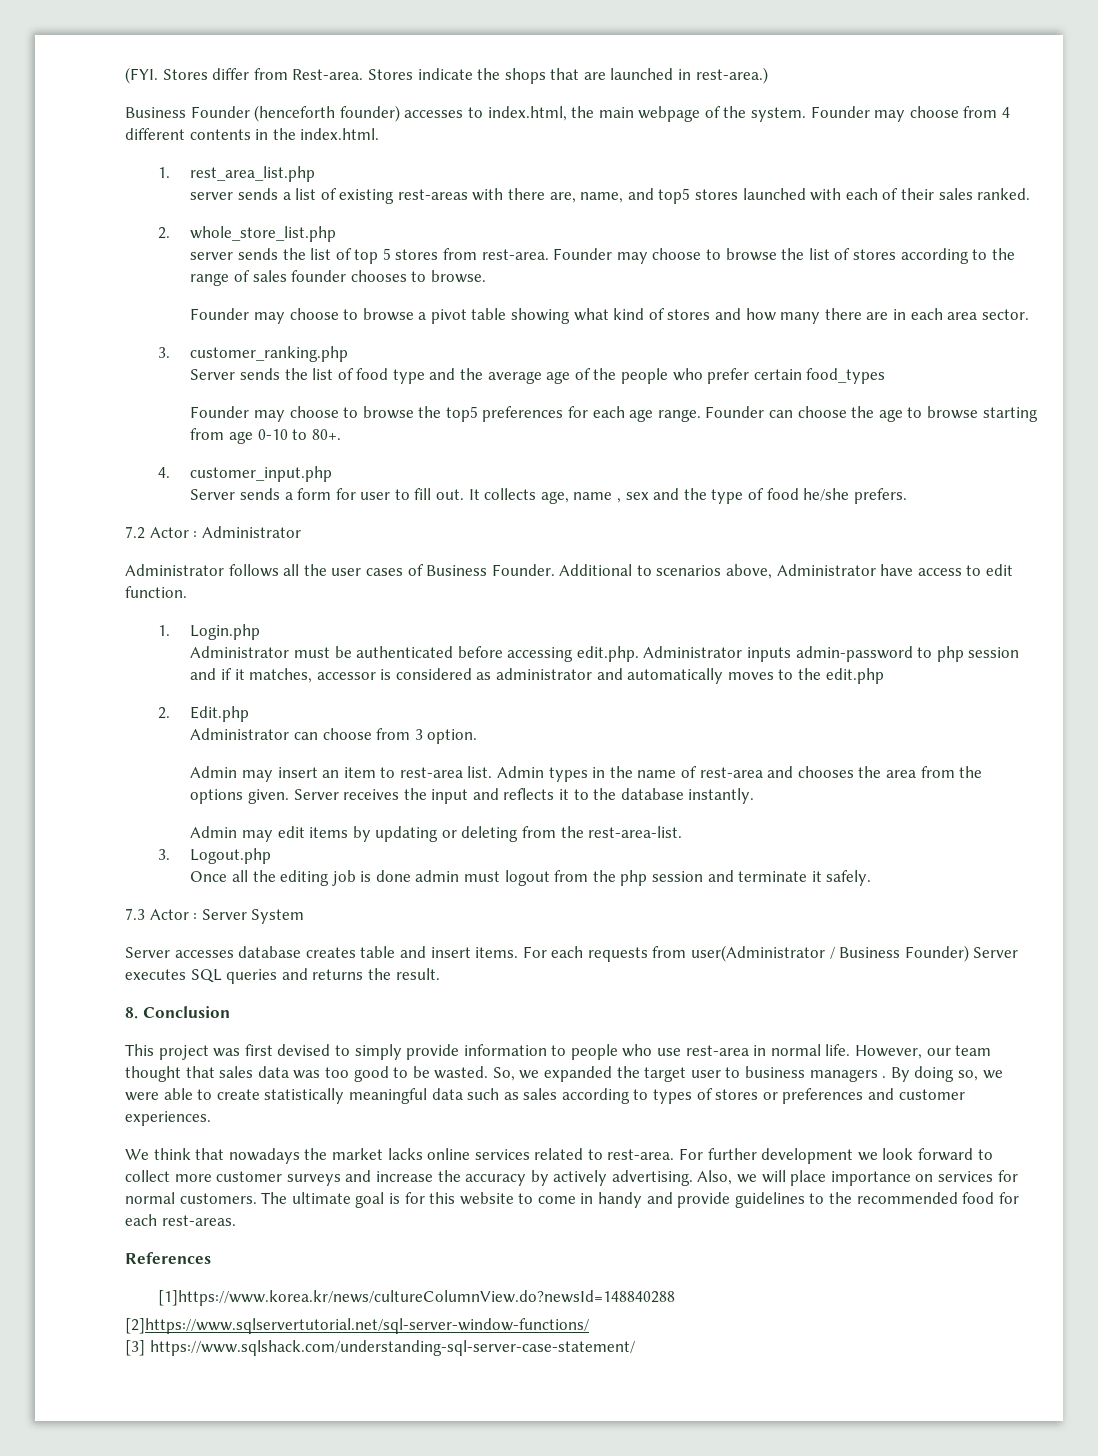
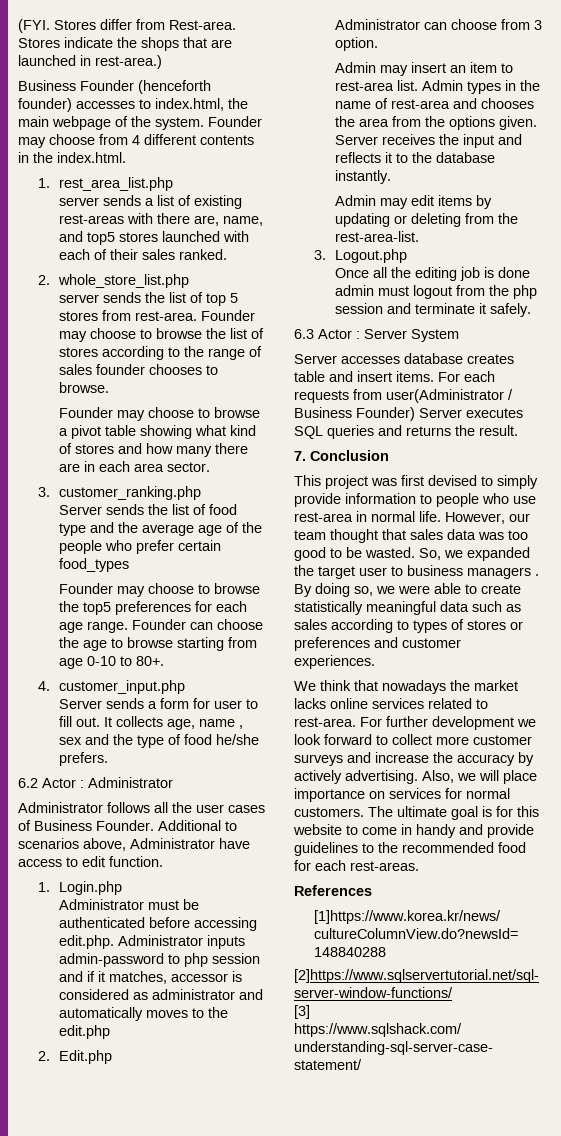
- 7.2 Actor : Administrator
+ 6.2 Actor : Administrator
- 7.3 Actor : Server System
+ 6.3 Actor : Server System
- 8. Conclusion
+ 7. Conclusion

